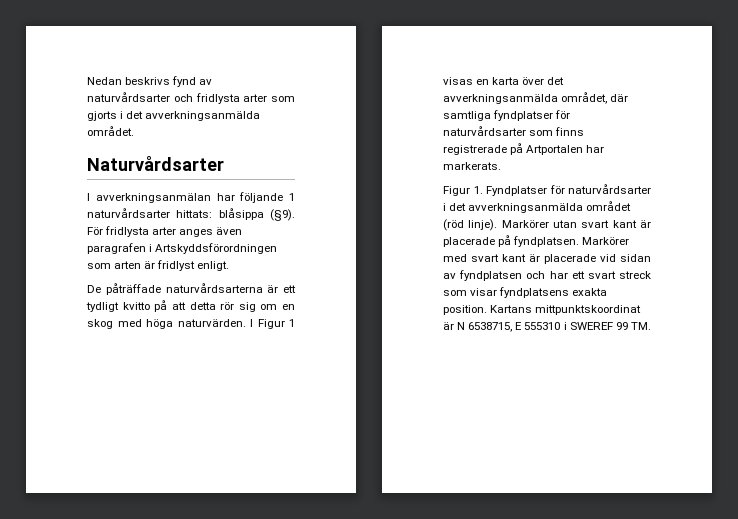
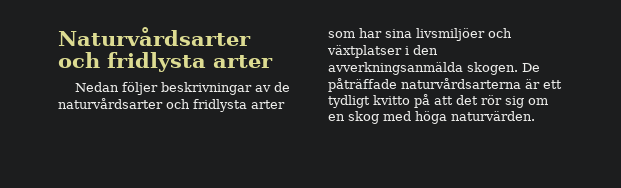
- Nedan beskrivs fynd av naturvårdsarter och fridlysta arter som gjorts i det avverkningsanmälda området.
- Naturvårdsarter
- I avverkningsanmälan har följande 1 naturvårdsarter hittats: blåsippa (§9). För fridlysta arter anges även paragrafen i Artskyddsförordningen som arten är fridlyst enligt.
- De påträffade naturvårdsarterna är ett tydligt kvitto på att detta rör sig om en skog med höga naturvärden. I Figur 1 visas en karta över det avverkningsanmälda området, där samtliga fyndplatser för naturvårdsarter som finns registrerade på Artportalen har markerats.
- Figur 1. Fyndplatser för naturvårdsarter i det avverkningsanmälda området (röd linje). Markörer utan svart kant är placerade på fyndplatsen. Markörer med svart kant är placerade vid sidan av fyndplatsen och har ett svart streck som visar fyndplatsens exakta position. Kartans mittpunktskoordinat är N 6538715, E 555310 i SWEREF 99 TM.
+ Naturvårdsarter och fridlysta arter
+ Nedan följer beskrivningar av de naturvårdsarter och fridlysta arter som har sina livsmiljöer och växtplatser i den avverkningsanmälda skogen. De påträffade naturvårdsarterna är ett tydligt kvitto på att det rör sig om en skog med höga naturvärden.

